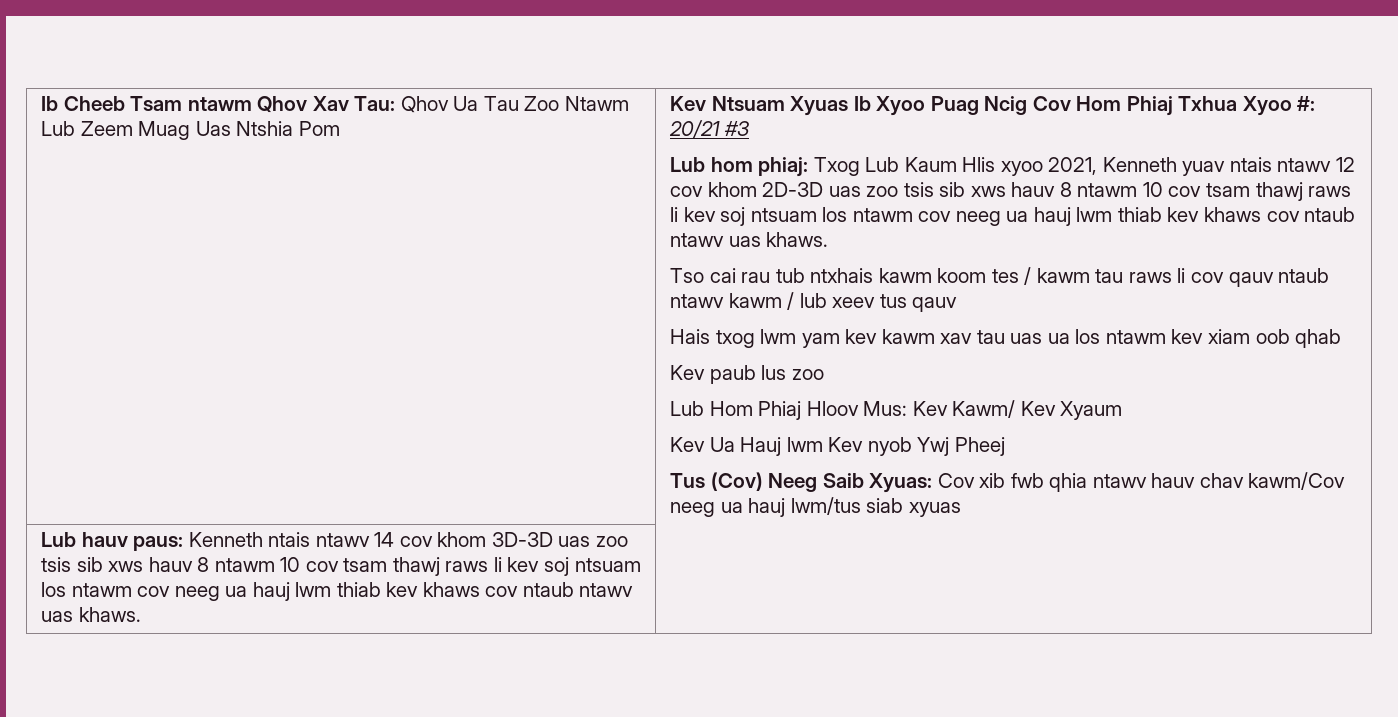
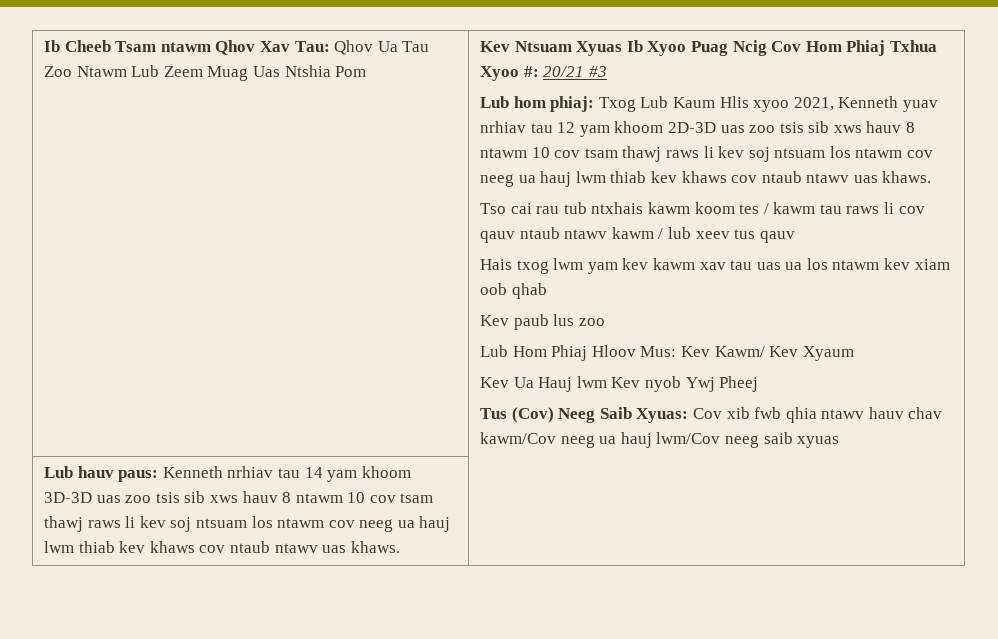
- Lub hom phiaj: Txog Lub Kaum Hlis xyoo 2021, Kenneth yuav ntais ntawv 12 cov khom 2D-3D uas zoo tsis sib xws hauv 8 ntawm 10 cov tsam thawj raws li kev soj ntsuam los ntawm cov neeg ua hauj lwm thiab kev khaws cov ntaub ntawv uas khaws.
+ Lub hom phiaj: Txog Lub Kaum Hlis xyoo 2021, Kenneth yuav nrhiav tau 12 yam khoom 2D-3D uas zoo tsis sib xws hauv 8 ntawm 10 cov tsam thawj raws li kev soj ntsuam los ntawm cov neeg ua hauj lwm thiab kev khaws cov ntaub ntawv uas khaws.
- Tus (Cov) Neeg Saib Xyuas: Cov xib fwb qhia ntawv hauv chav kawm/Cov neeg ua hauj lwm/tus siab xyuas
+ Tus (Cov) Neeg Saib Xyuas: Cov xib fwb qhia ntawv hauv chav kawm/Cov neeg ua hauj lwm/Cov neeg saib xyuas
- Lub hauv paus: Kenneth ntais ntawv 14 cov khom 3D-3D uas zoo tsis sib xws hauv 8 ntawm 10 cov tsam thawj raws li kev soj ntsuam los ntawm cov neeg ua hauj lwm thiab kev khaws cov ntaub ntawv uas khaws.
+ Lub hauv paus: Kenneth nrhiav tau 14 yam khoom 3D-3D uas zoo tsis sib xws hauv 8 ntawm 10 cov tsam thawj raws li kev soj ntsuam los ntawm cov neeg ua hauj lwm thiab kev khaws cov ntaub ntawv uas khaws.

